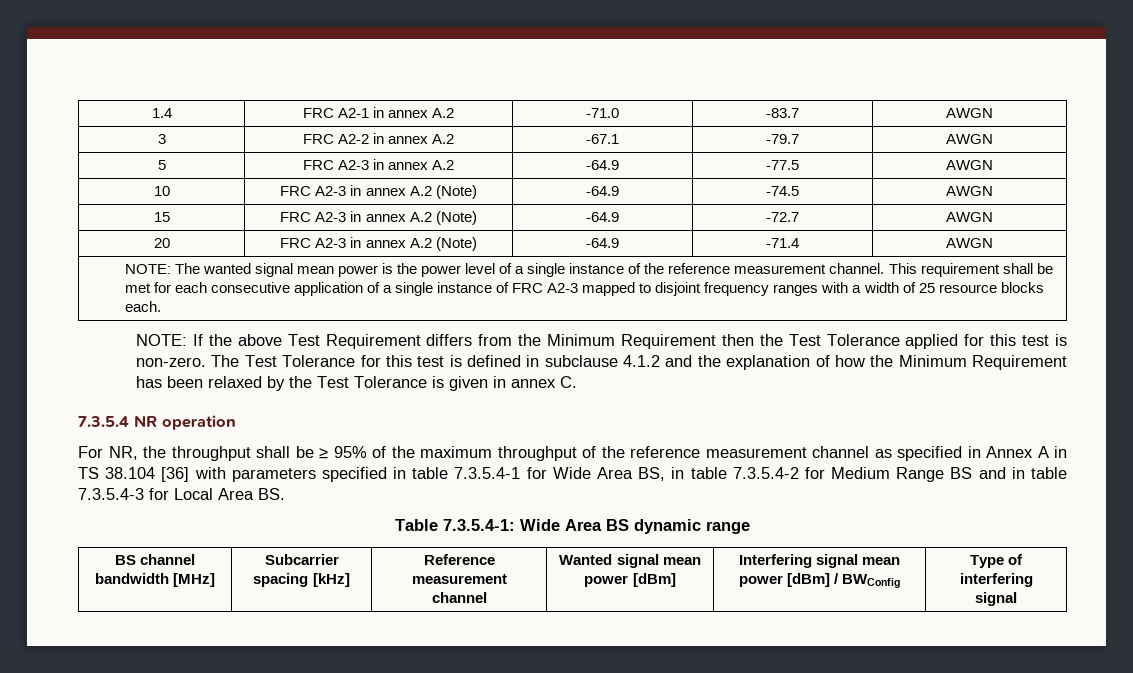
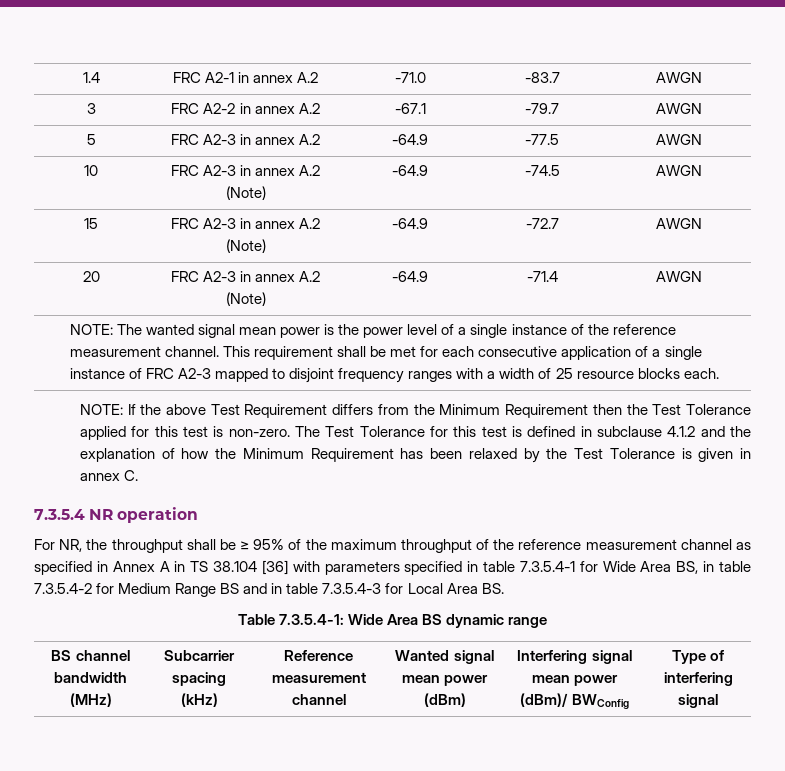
- BS channel bandwidth [MHz] | Subcarrier spacing [kHz] | Reference measurement channel | Wanted signal mean power [dBm] | Interfering signal mean power [dBm] / BWConfig | Type of interfering signal
+ BS channel bandwidth (MHz) | Subcarrier spacing (kHz) | Reference measurement channel | Wanted signal mean power (dBm) | Interfering signal mean power (dBm)/ BWConfig | Type of interfering signal

